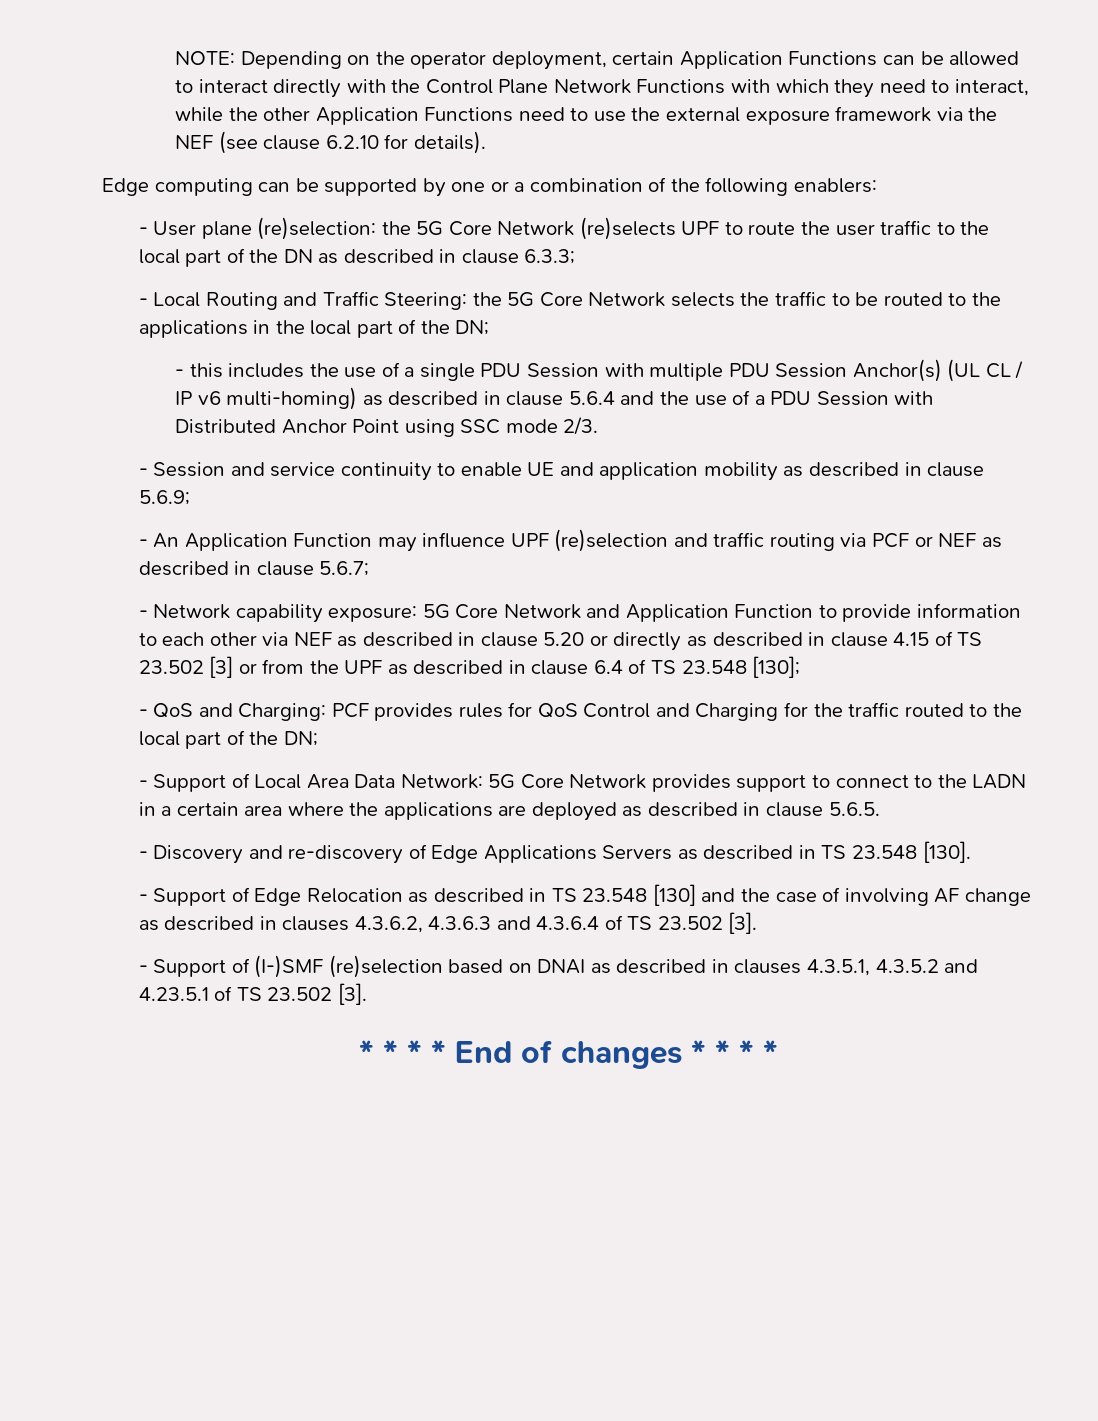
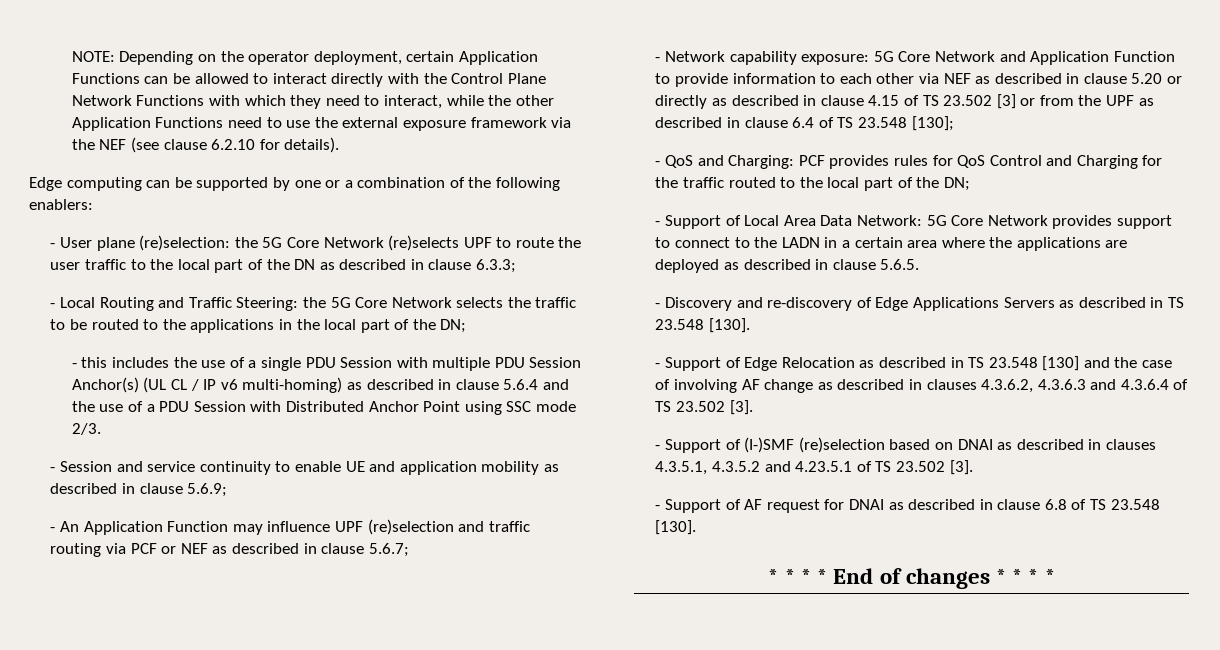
+ - Support of AF request for DNAI as described in clause 6.8 of TS 23.548 [130].

